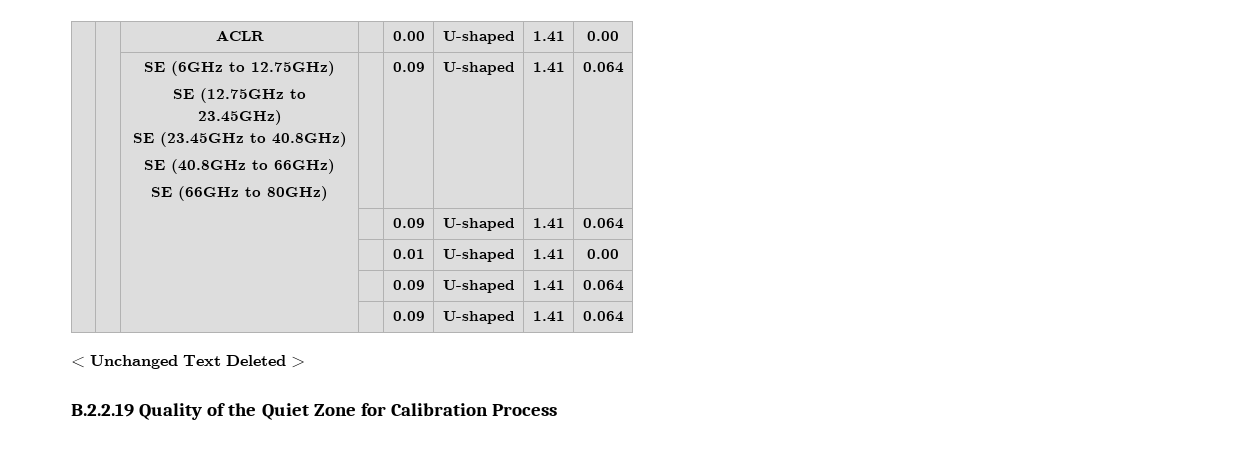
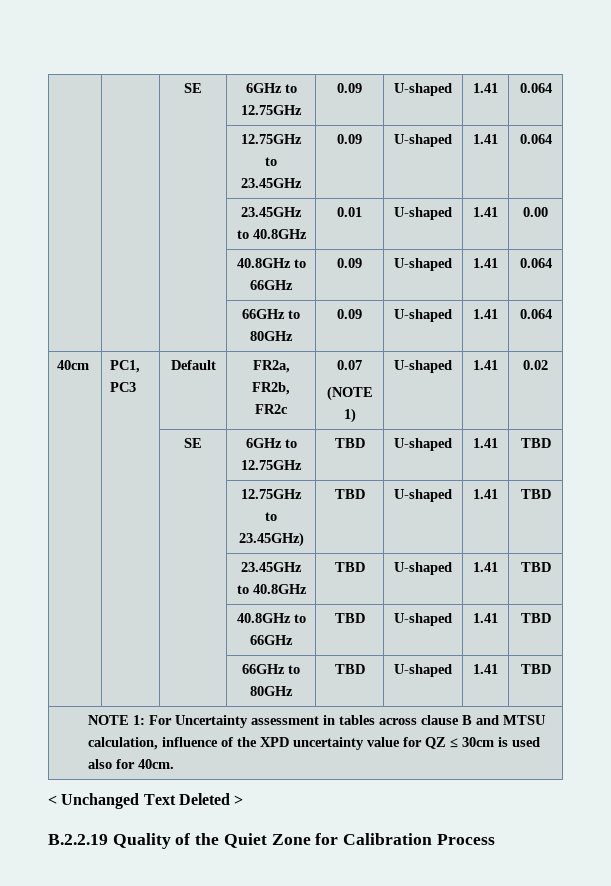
- | | ACLR | | 0.00 | U-shaped | 1.41 | 0.00
- | | SE (6GHz to 12.75GHz)
- SE (12.75GHz to 23.45GHz)
- SE (23.45GHz to 40.8GHz)
- SE (40.8GHz to 66GHz)
- SE (66GHz to 80GHz) | | 0.09 | U-shaped | 1.41 | 0.064
- | | | | 0.09 | U-shaped | 1.41 | 0.064
- | | | | 0.01 | U-shaped | 1.41 | 0.00
- | | | | 0.09 | U-shaped | 1.41 | 0.064
- | | | | 0.09 | U-shaped | 1.41 | 0.064
+ | | SE | 6GHz to 12.75GHz | 0.09 | U-shaped | 1.41 | 0.064
+ | | | 12.75GHz to 23.45GHz | 0.09 | U-shaped | 1.41 | 0.064
+ | | | 23.45GHz to 40.8GHz | 0.01 | U-shaped | 1.41 | 0.00
+ | | | 40.8GHz to 66GHz | 0.09 | U-shaped | 1.41 | 0.064
+ | | | 66GHz to 80GHz | 0.09 | U-shaped | 1.41 | 0.064
+ 40cm | PC1, PC3 | Default | FR2a, FR2b, FR2c | 0.07
+ (NOTE 1) | U-shaped | 1.41 | 0.02
+ | | SE | 6GHz to 12.75GHz | TBD | U-shaped | 1.41 | TBD
+ | | | 12.75GHz to 23.45GHz) | TBD | U-shaped | 1.41 | TBD
+ | | | 23.45GHz to 40.8GHz | TBD | U-shaped | 1.41 | TBD
+ | | | 40.8GHz to 66GHz | TBD | U-shaped | 1.41 | TBD
+ | | | 66GHz to 80GHz | TBD | U-shaped | 1.41 | TBD
+ NOTE 1: For Uncertainty assessment in tables across clause B and MTSU calculation, influence of the XPD uncertainty value for QZ ≤ 30cm is used also for 40cm.

